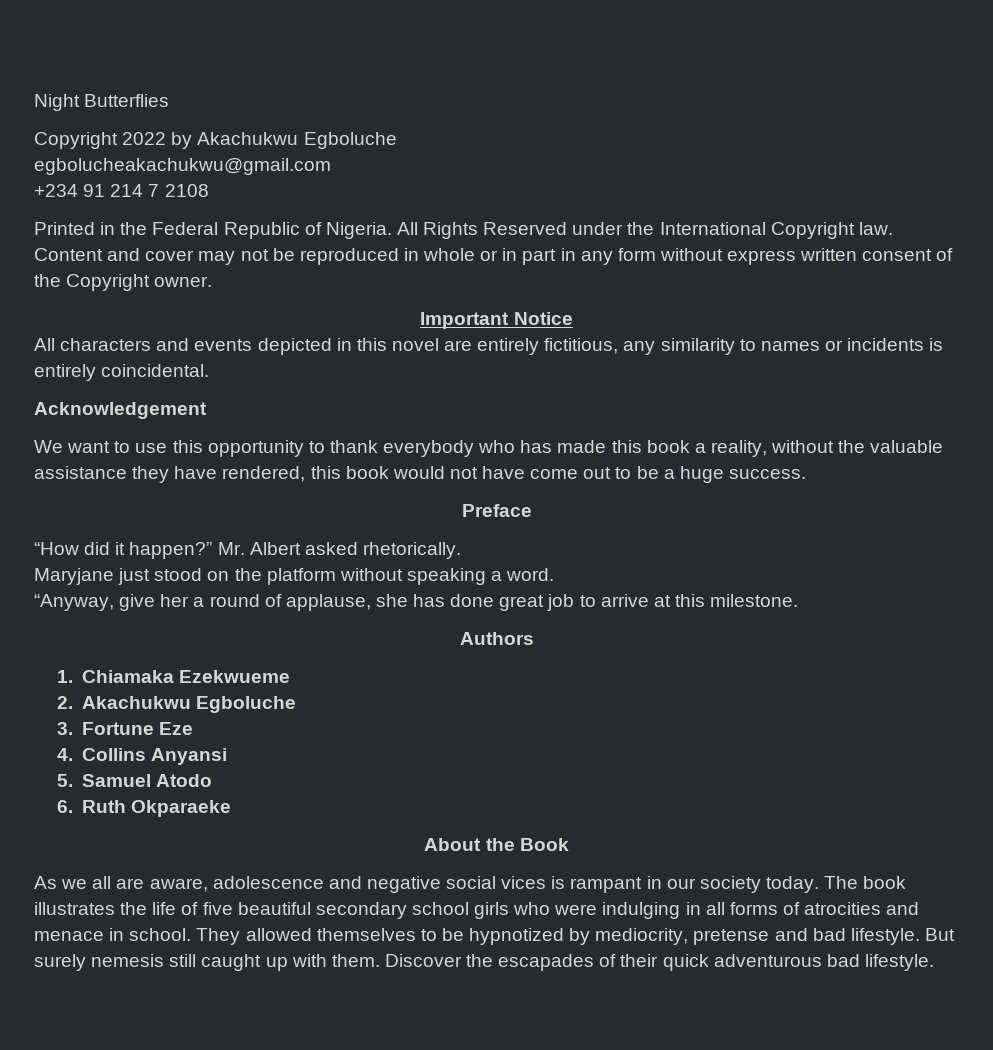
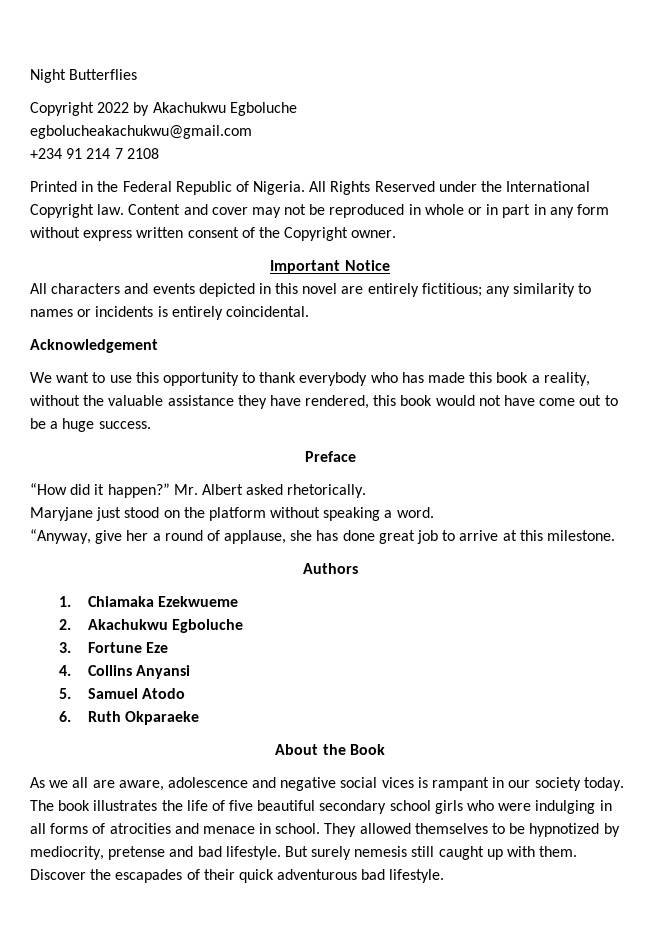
- All characters and events depicted in this novel are entirely fictitious, any similarity to names or incidents is entirely coincidental.
+ All characters and events depicted in this novel are entirely fictitious; any similarity to names or incidents is entirely coincidental.

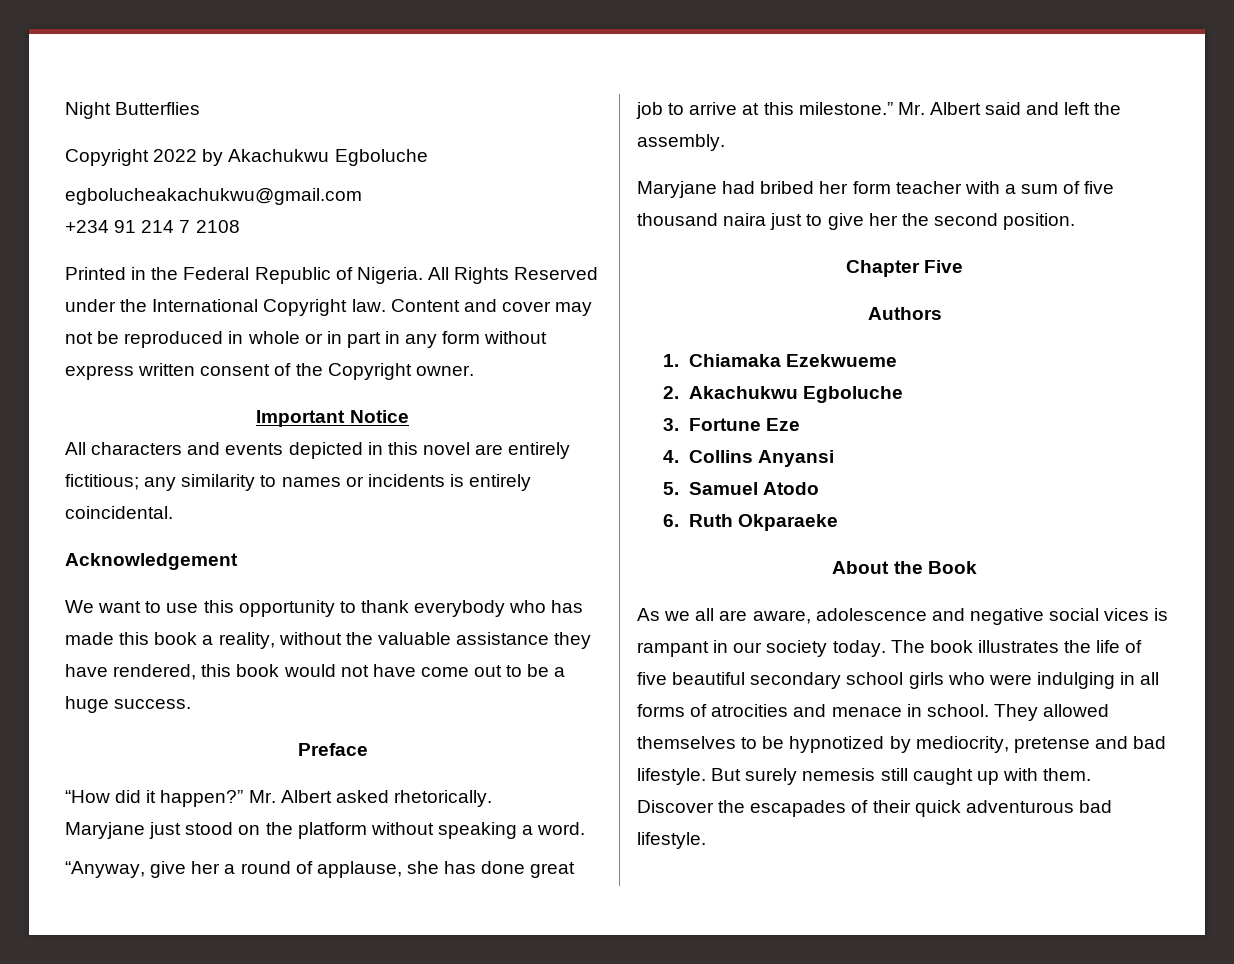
- “Anyway, give her a round of applause, she has done great job to arrive at this milestone.
+ “Anyway, give her a round of applause, she has done great job to arrive at this milestone.” Mr. Albert said and left the assembly.
+ Maryjane had bribed her form teacher with a sum of five thousand naira just to give her the second position.
+ Chapter Five

